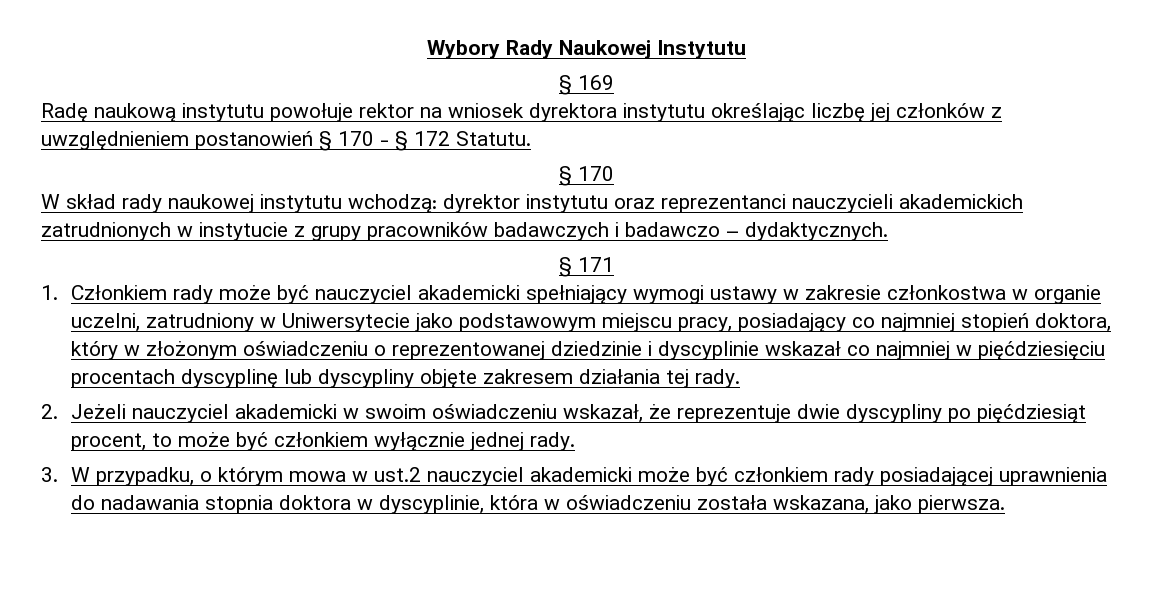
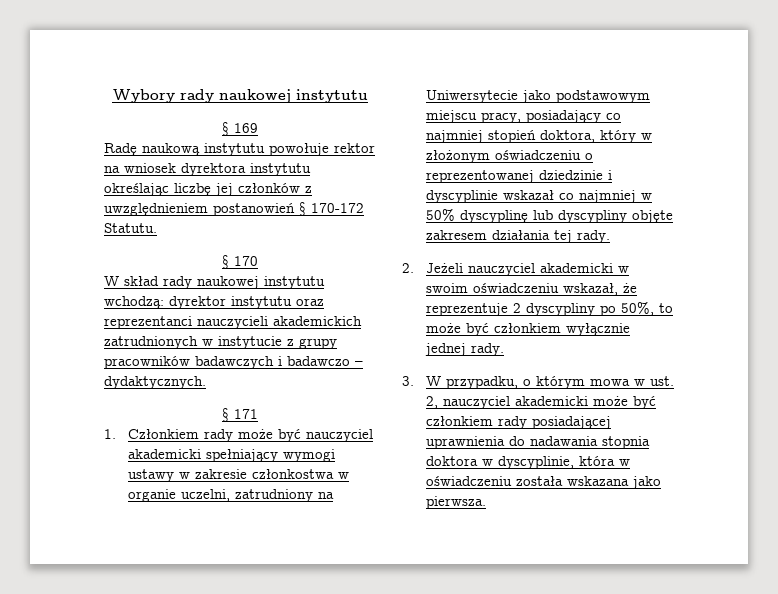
- Wybory Rady Naukowej Instytutu
+ Wybory rady naukowej instytutu
- Radę naukową instytutu powołuje rektor na wniosek dyrektora instytutu określając liczbę jej członków z uwzględnieniem postanowień § 170 - § 172 Statutu.
+ Radę naukową instytutu powołuje rektor na wniosek dyrektora instytutu określając liczbę jej członków z uwzględnieniem postanowień § 170-172 Statutu.
- 1. Członkiem rady może być nauczyciel akademicki spełniający wymogi ustawy w zakresie członkostwa w organie uczelni, zatrudniony w Uniwersytecie jako podstawowym miejscu pracy, posiadający co najmniej stopień doktora, który w złożonym oświadczeniu o reprezentowanej dziedzinie i dyscyplinie wskazał co najmniej w pięćdziesięciu procentach dyscyplinę lub dyscypliny objęte zakresem działania tej rady.
+ 1. Członkiem rady może być nauczyciel akademicki spełniający wymogi ustawy w zakresie członkostwa w organie uczelni, zatrudniony na Uniwersytecie jako podstawowym miejscu pracy, posiadający co najmniej stopień doktora, który w złożonym oświadczeniu o reprezentowanej dziedzinie i dyscyplinie wskazał co najmniej w 50% dyscyplinę lub dyscypliny objęte zakresem działania tej rady.
- 2. Jeżeli nauczyciel akademicki w swoim oświadczeniu wskazał, że reprezentuje dwie dyscypliny po pięćdziesiąt procent, to może być członkiem wyłącznie jednej rady.
+ 2. Jeżeli nauczyciel akademicki w swoim oświadczeniu wskazał, że reprezentuje 2 dyscypliny po 50%, to może być członkiem wyłącznie jednej rady.
- 3. W przypadku, o którym mowa w ust.2 nauczyciel akademicki może być członkiem rady posiadającej uprawnienia do nadawania stopnia doktora w dyscyplinie, która w oświadczeniu została wskazana, jako pierwsza.
+ 3. W przypadku, o którym mowa w ust. 2, nauczyciel akademicki może być członkiem rady posiadającej uprawnienia do nadawania stopnia doktora w dyscyplinie, która w oświadczeniu została wskazana jako pierwsza.

